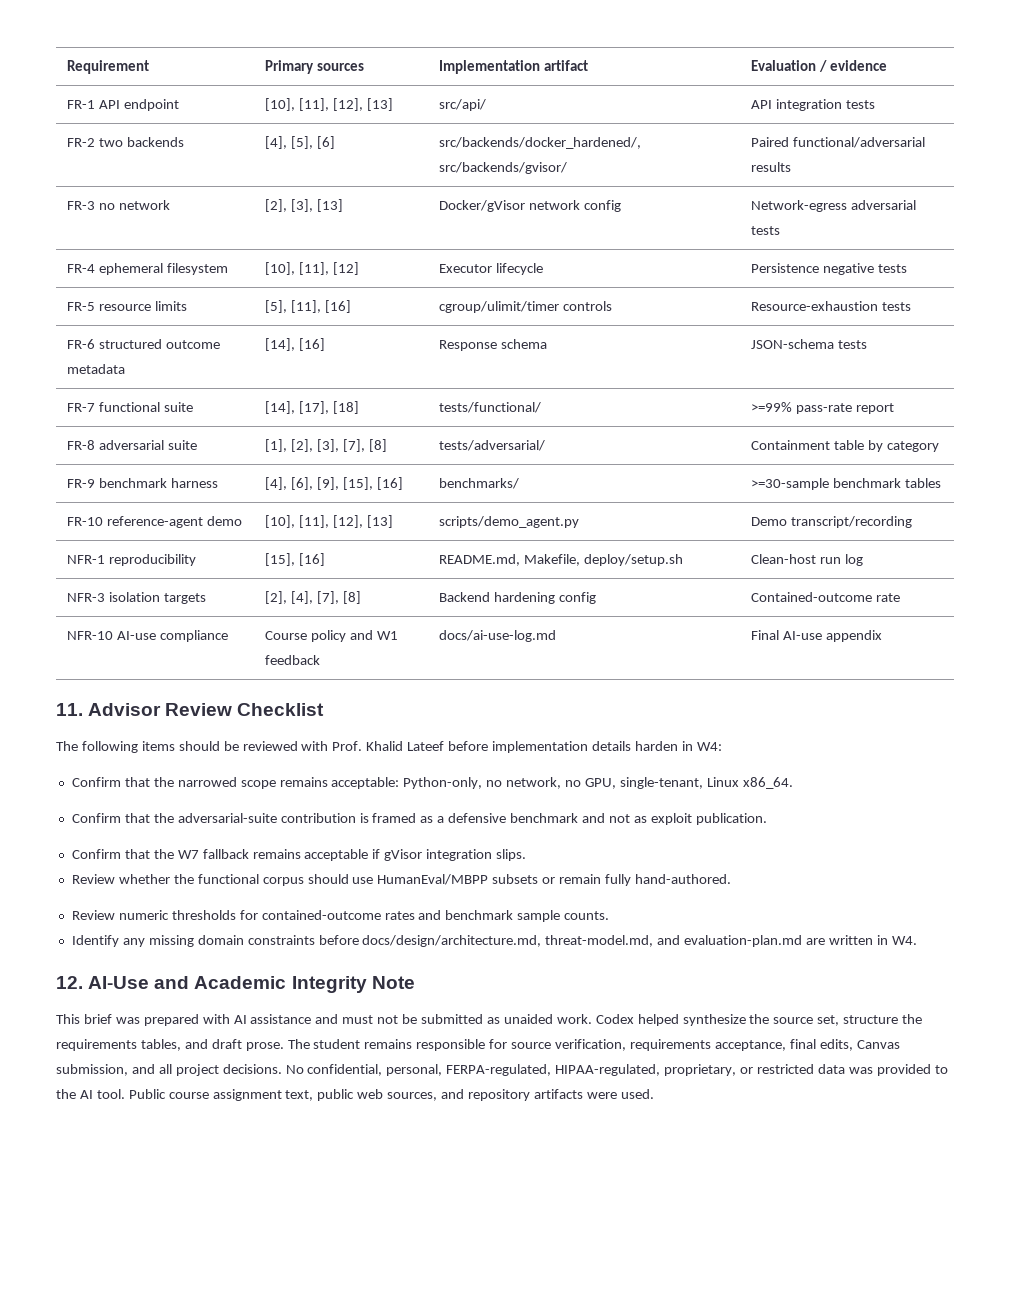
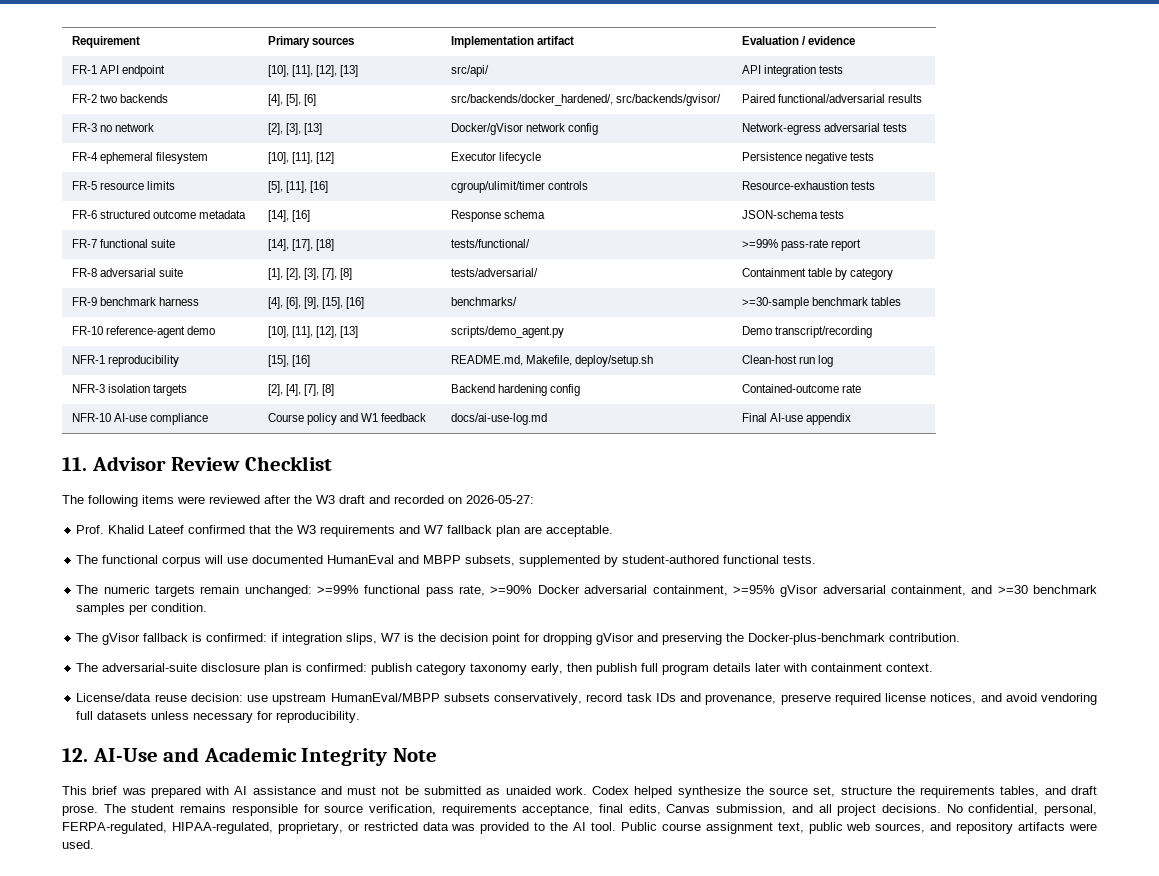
- The following items should be reviewed with Prof. Khalid Lateef before implementation details harden in W4:
- Confirm that the narrowed scope remains acceptable: Python-only, no network, no GPU, single-tenant, Linux x86_64.
- Confirm that the adversarial-suite contribution is framed as a defensive benchmark and not as exploit publication.
- Confirm that the W7 fallback remains acceptable if gVisor integration slips.
- Review whether the functional corpus should use HumanEval/MBPP subsets or remain fully hand-authored.
- Review numeric thresholds for contained-outcome rates and benchmark sample counts.
- Identify any missing domain constraints before docs/design/architecture.md, threat-model.md, and evaluation-plan.md are written in W4.
+ The following items were reviewed after the W3 draft and recorded on 2026-05-27:
+ Prof. Khalid Lateef confirmed that the W3 requirements and W7 fallback plan are acceptable.
+ The functional corpus will use documented HumanEval and MBPP subsets, supplemented by student-authored functional tests.
+ The numeric targets remain unchanged: >=99% functional pass rate, >=90% Docker adversarial containment, >=95% gVisor adversarial containment, and >=30 benchmark samples per condition.
+ The gVisor fallback is confirmed: if integration slips, W7 is the decision point for dropping gVisor and preserving the Docker-plus-benchmark contribution.
+ The adversarial-suite disclosure plan is confirmed: publish category taxonomy early, then publish full program details later with containment context.
+ License/data reuse decision: use upstream HumanEval/MBPP subsets conservatively, record task IDs and provenance, preserve required license notices, and avoid vendoring full datasets unless necessary for reproducibility.

